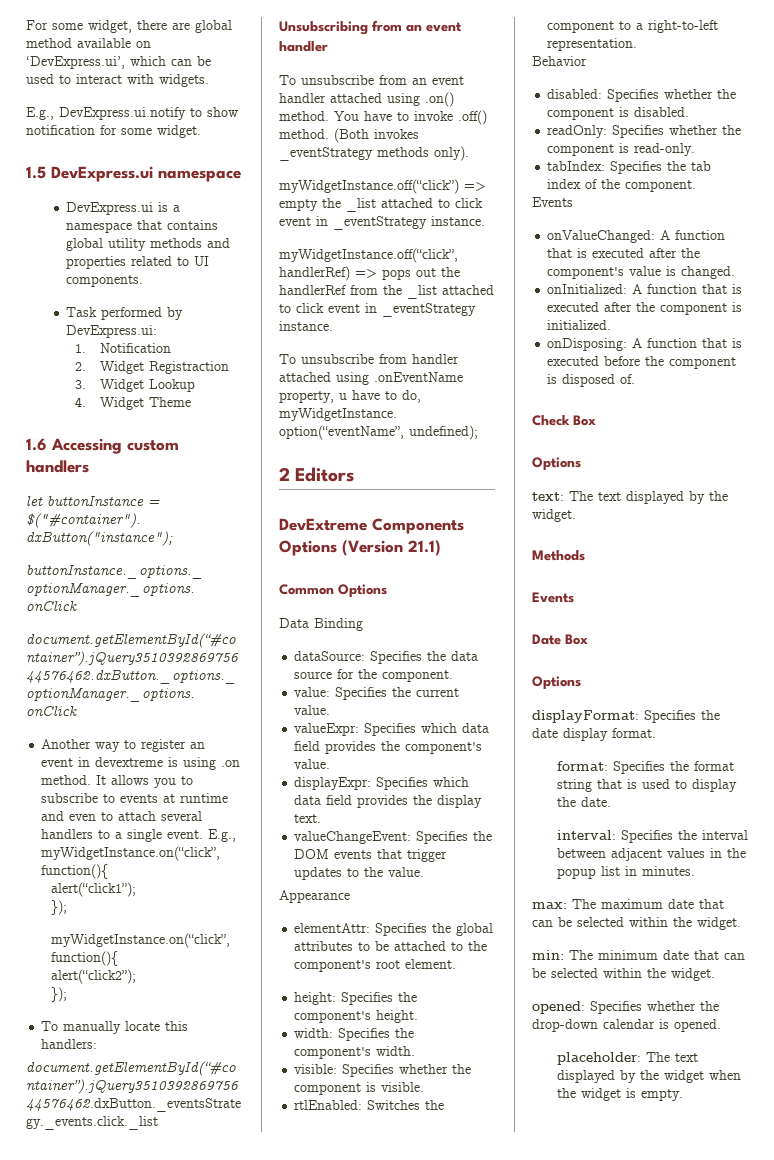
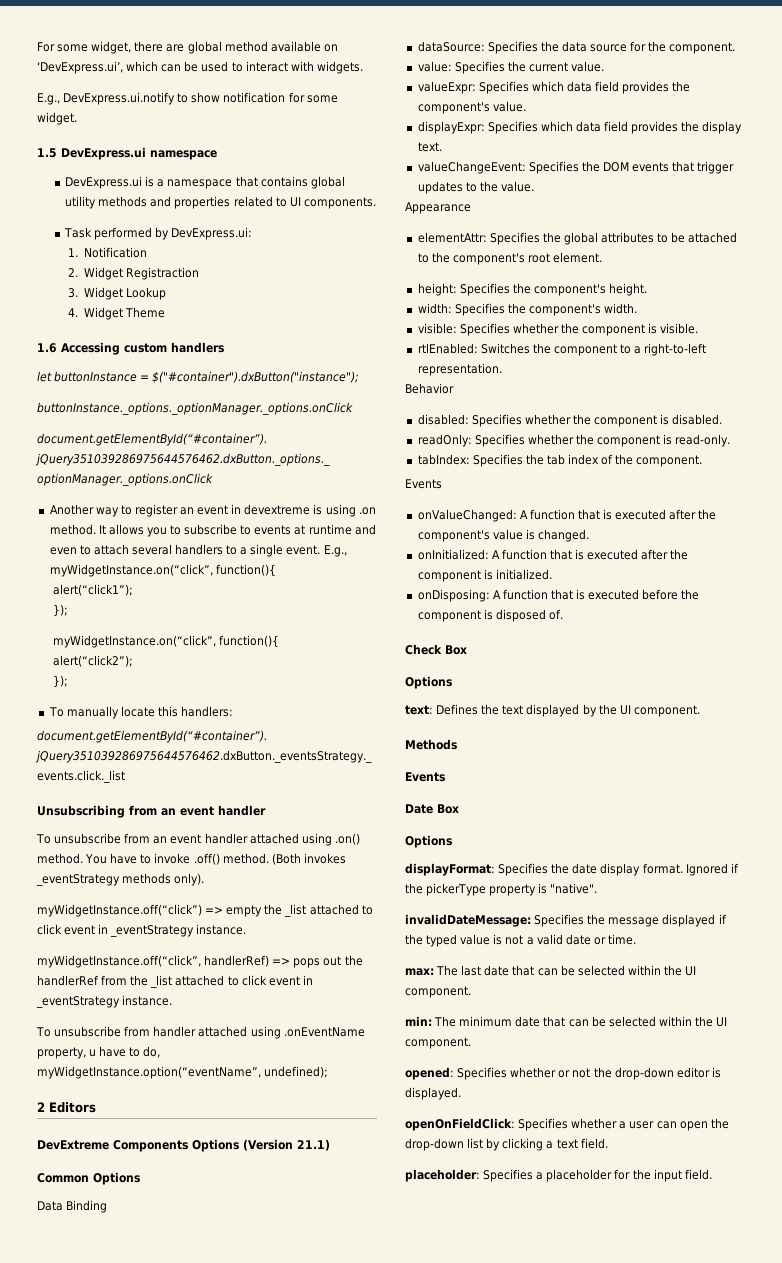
- text: The text displayed by the widget.
+ text: Defines the text displayed by the UI component.
- displayFormat: Specifies the date display format.
- format: Specifies the format string that is used to display the date.
- interval: Specifies the interval between adjacent values in the popup list in minutes.
+ displayFormat: Specifies the date display format. Ignored if the pickerType property is "native".
+ invalidDateMessage: Specifies the message displayed if the typed value is not a valid date or time.
- max: The maximum date that can be selected within the widget.
+ max: The last date that can be selected within the UI component.
- min: The minimum date that can be selected within the widget.
+ min: The minimum date that can be selected within the UI component.
- opened: Specifies whether the drop-down calendar is opened.
- placeholder: The text displayed by the widget when the widget is empty.
+ opened: Specifies whether or not the drop-down editor is displayed.
+ openOnFieldClick: Specifies whether a user can open the drop-down list by clicking a text field.
+ placeholder: Specifies a placeholder for the input field.

